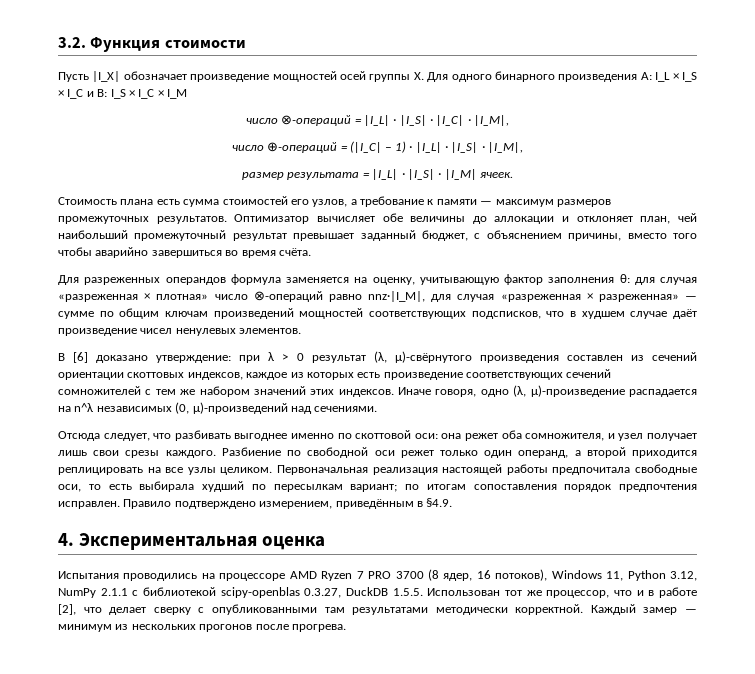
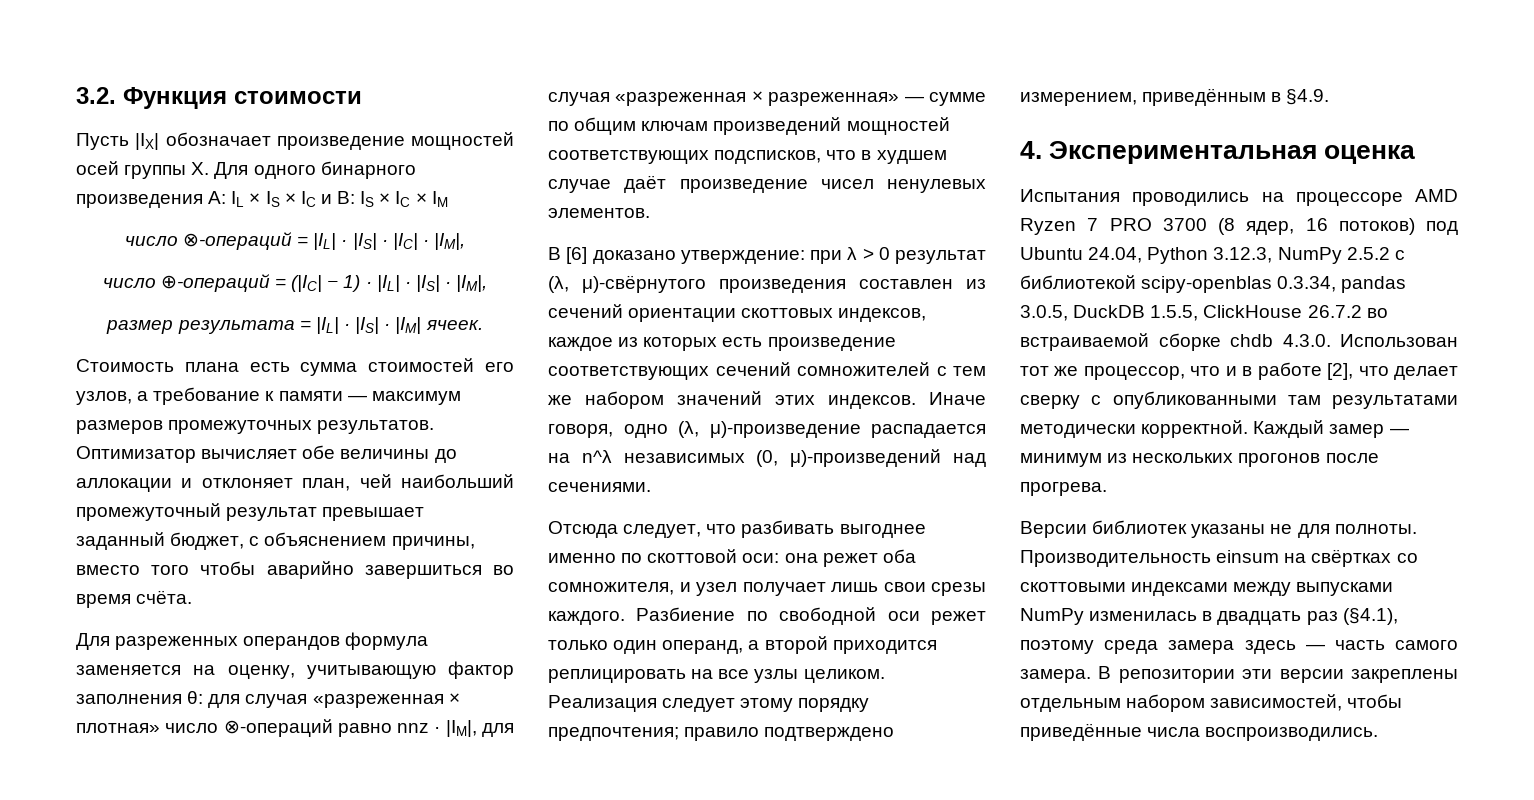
- Пусть |I_X| обозначает произведение мощностей осей группы X. Для одного бинарного произведения A: I_L × I_S × I_C и B: I_S × I_C × I_M
- число ⊗-операций = |I_L| · |I_S| · |I_C| · |I_M|,
+ Пусть |IX| обозначает произведение мощностей осей группы X. Для одного бинарного произведения A: IL × IS × IC и B: IS × IC × IM
+ число ⊗-операций = |IL| · |IS| · |IC| · |IM|,
- число ⊕-операций = (|I_C| − 1) · |I_L| · |I_S| · |I_M|,
- размер результата = |I_L| · |I_S| · |I_M| ячеек.
+ число ⊕-операций = (|IC| − 1) · |IL| · |IS| · |IM|,
+ размер результата = |IL| · |IS| · |IM| ячеек.
- Для разреженных операндов формула заменяется на оценку, учитывающую фактор заполнения θ: для случая «разреженная × плотная» число ⊗-операций равно nnz·|I_M|, для случая «разреженная × разреженная» — сумме по общим ключам произведений мощностей соответствующих подсписков, что в худшем случае даёт произведение чисел ненулевых элементов.
+ Для разреженных операндов формула заменяется на оценку, учитывающую фактор заполнения θ: для случая «разреженная × плотная» число ⊗-операций равно nnz · |IM|, для случая «разреженная × разреженная» — сумме по общим ключам произведений мощностей соответствующих подсписков, что в худшем случае даёт произведение чисел ненулевых элементов.
- Первоначальная реализация настоящей работы предпочитала свободные оси, то есть выбирала худший по пересылкам вариант; по итогам сопоставления порядок предпочтения исправлен. Правило подтверждено измерением, приведённым в §4.9.
+ Реализация следует этому порядку предпочтения; правило подтверждено измерением, приведённым в §4.9.
- Испытания проводились на процессоре AMD Ryzen 7 PRO 3700 (8 ядер, 16 потоков), Windows 11, Python 3.12, NumPy 2.1.1 с библиотекой scipy-openblas 0.3.27, DuckDB 1.5.5. Использован тот же процессор, что и в работе [2], что делает сверку с опубликованными там результатами методически корректной.
+ Испытания проводились на процессоре AMD Ryzen 7 PRO 3700 (8 ядер, 16 потоков) под Ubuntu 24.04, Python 3.12.3, NumPy 2.5.2 с библиотекой scipy-openblas 0.3.34, pandas 3.0.5, DuckDB 1.5.5, ClickHouse 26.7.2 во встраиваемой сборке chdb 4.3.0. Использован тот же процессор, что и в работе [2], что делает сверку с опубликованными там результатами методически корректной.
+ Версии библиотек указаны не для полноты. Производительность einsum на свёртках со скоттовыми индексами между выпусками NumPy изменилась в двадцать раз (§4.1), поэтому среда замера здесь — часть самого замера. В репозитории эти версии закреплены отдельным набором зависимостей, чтобы приведённые числа воспроизводились.

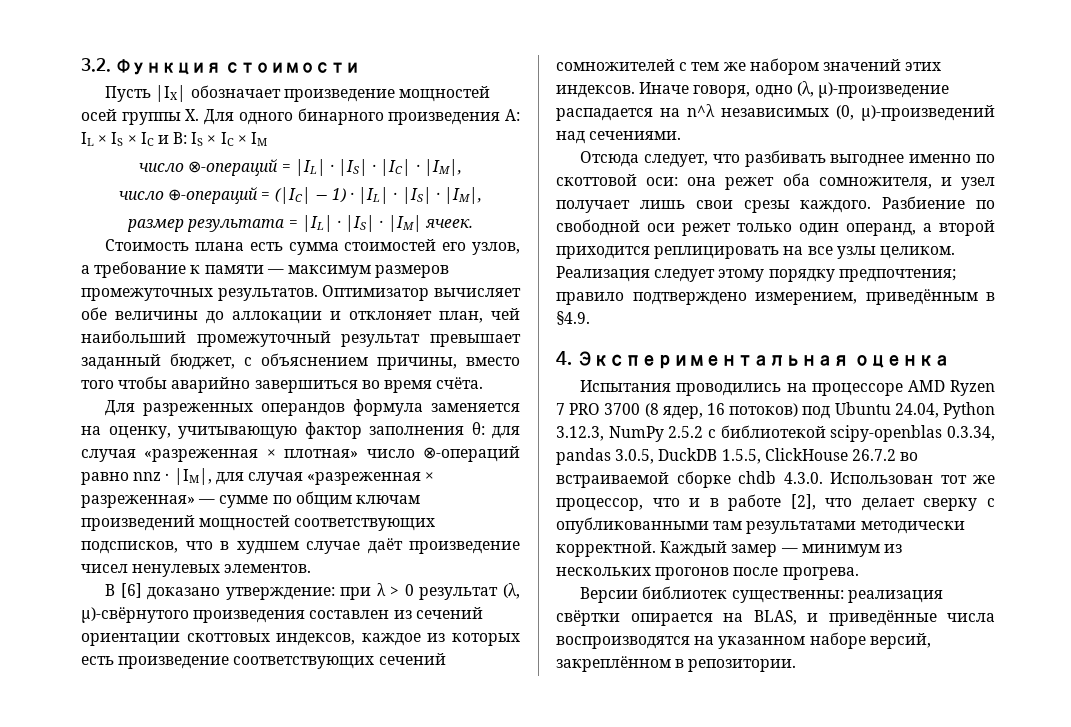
- Версии библиотек указаны не для полноты. Производительность einsum на свёртках со скоттовыми индексами между выпусками NumPy изменилась в двадцать раз (§4.1), поэтому среда замера здесь — часть самого замера. В репозитории эти версии закреплены отдельным набором зависимостей, чтобы приведённые числа воспроизводились.
+ Версии библиотек существенны: реализация свёртки опирается на BLAS, и приведённые числа воспроизводятся на указанном наборе версий, закреплённом в репозитории.

